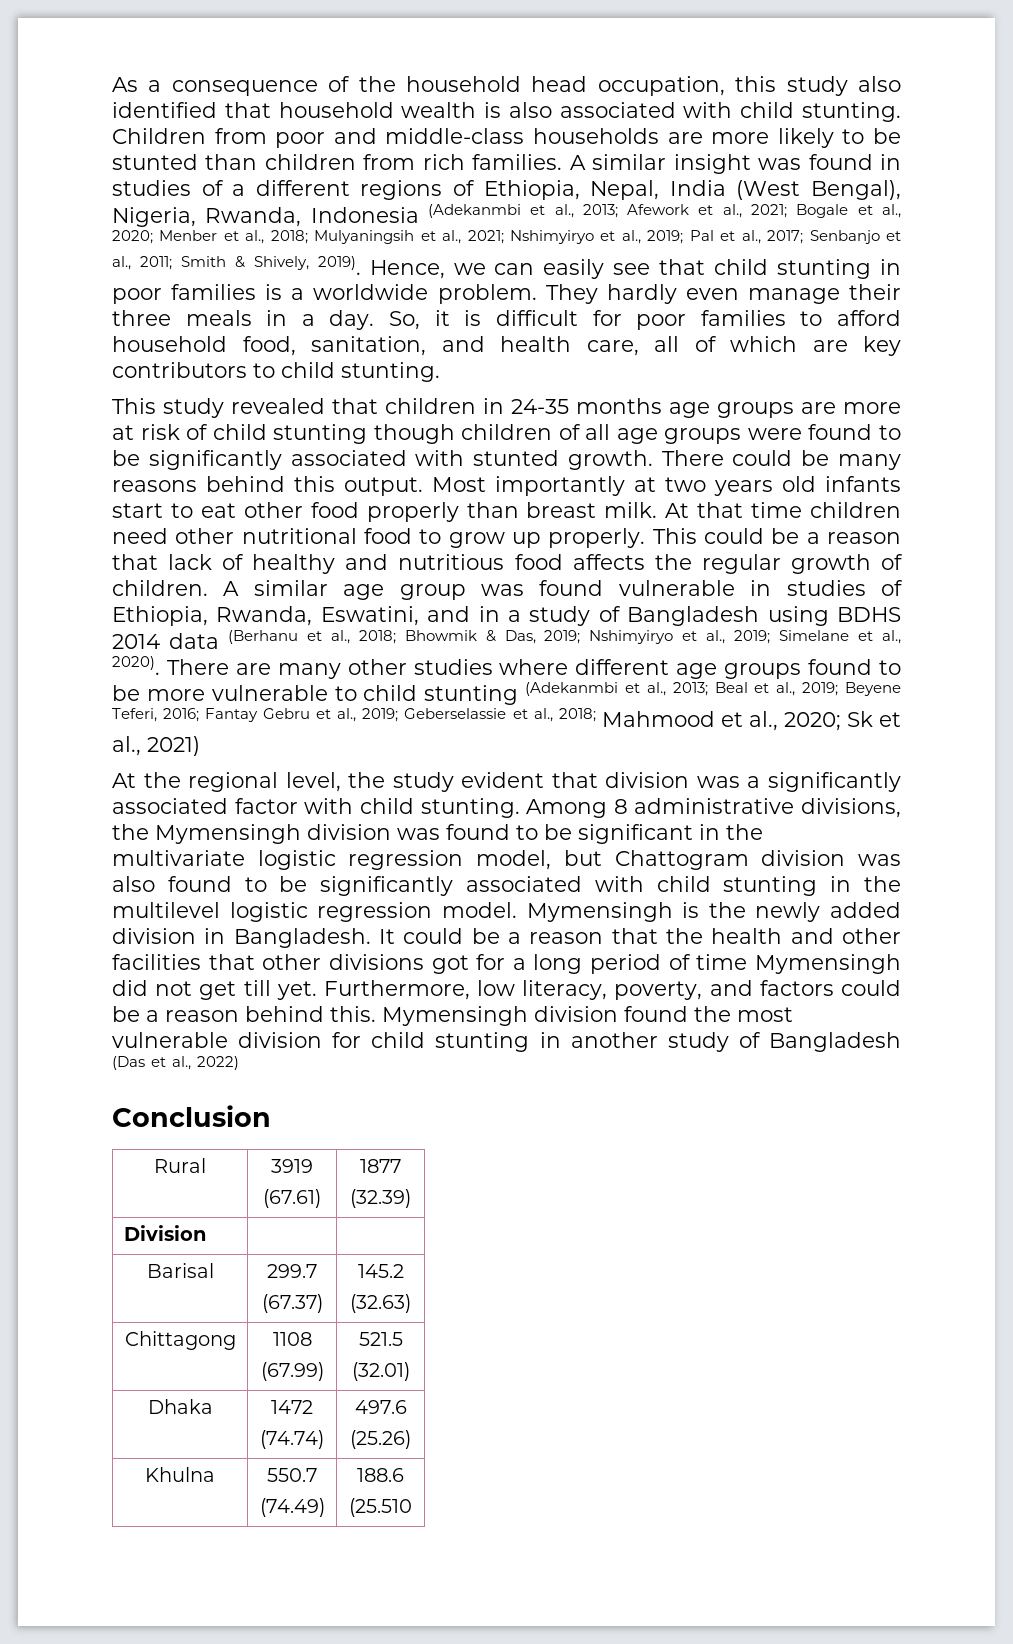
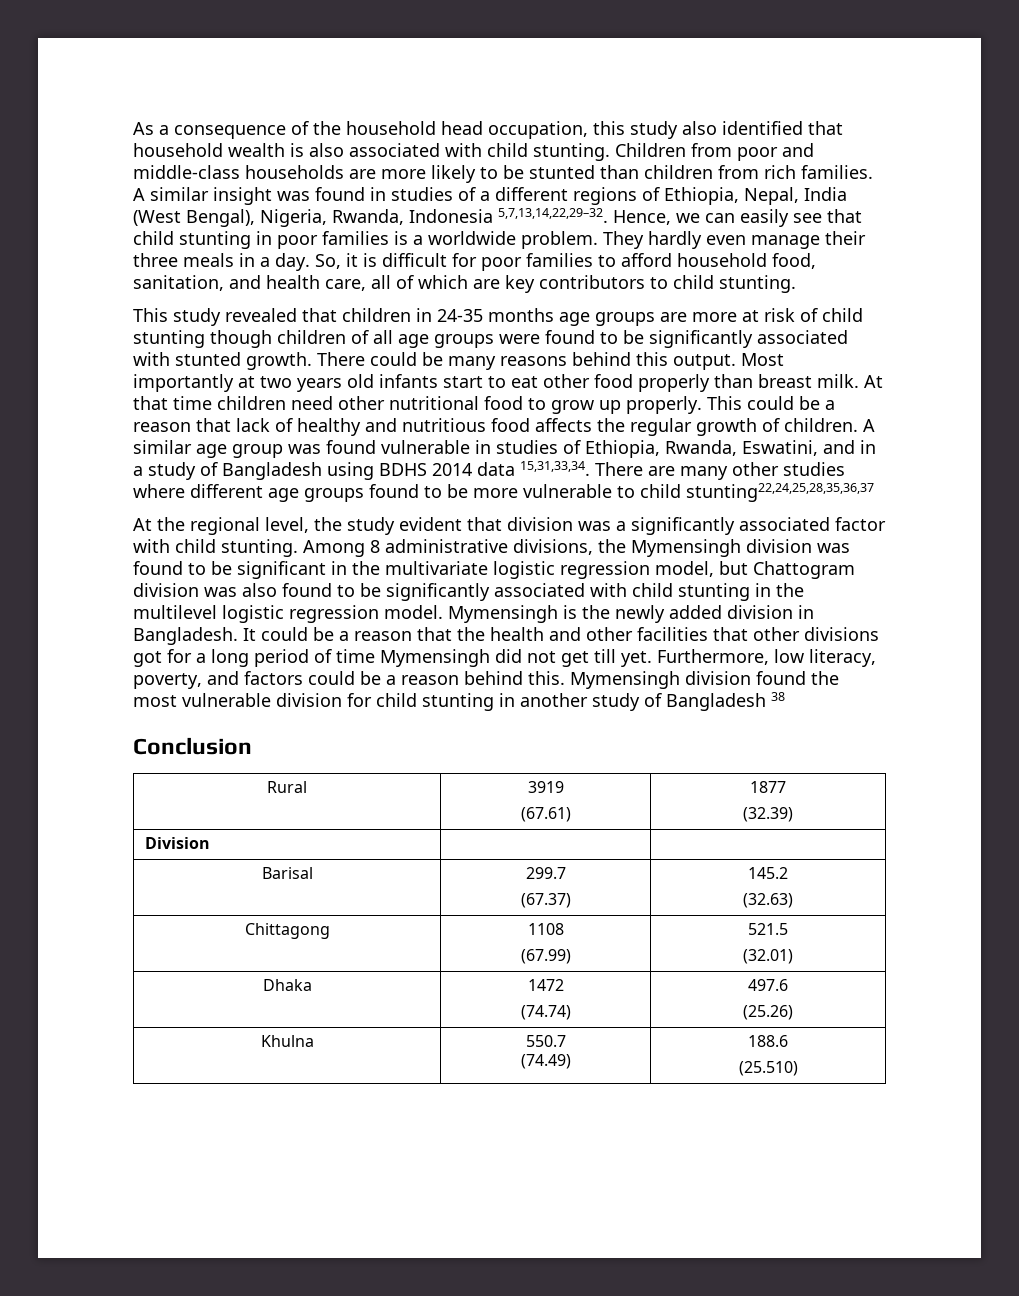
- A similar insight was found in studies of a different regions of Ethiopia, Nepal, India (West Bengal), Nigeria, Rwanda, Indonesia (Adekanmbi et al., 2013; Afework et al., 2021; Bogale et al., 2020; Menber et al., 2018; Mulyaningsih et al., 2021; Nshimyiryo et al., 2019; Pal et al., 2017; Senbanjo et al., 2011; Smith & Shively, 2019).
+ A similar insight was found in studies of a different regions of Ethiopia, Nepal, India (West Bengal), Nigeria, Rwanda, Indonesia 5,7,13,14,22,29–32.
- A similar age group was found vulnerable in studies of Ethiopia, Rwanda, Eswatini, and in a study of Bangladesh using BDHS 2014 data (Berhanu et al., 2018; Bhowmik & Das, 2019; Nshimyiryo et al., 2019; Simelane et al., 2020).
+ A similar age group was found vulnerable in studies of Ethiopia, Rwanda, Eswatini, and in a study of Bangladesh using BDHS 2014 data 15,31,33,34.
- There are many other studies where different age groups found to be more vulnerable to child stunting (Adekanmbi et al., 2013; Beal et al., 2019; Beyene Teferi, 2016; Fantay Gebru et al., 2019; Geberselassie et al., 2018; Mahmood et al., 2020; Sk et al., 2021)
+ There are many other studies where different age groups found to be more vulnerable to child stunting22,24,25,28,35,36,37
- Mymensingh division found the most vulnerable division for child stunting in another study of Bangladesh (Das et al., 2022)
+ Mymensingh division found the most vulnerable division for child stunting in another study of Bangladesh 38
  Khulna | 550.7
  (74.49) | 188.6
- (25.510
+ (25.510)

